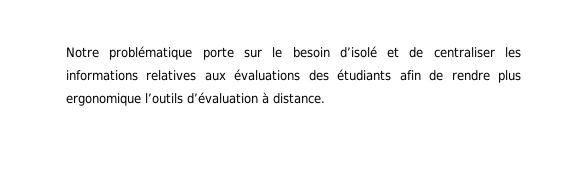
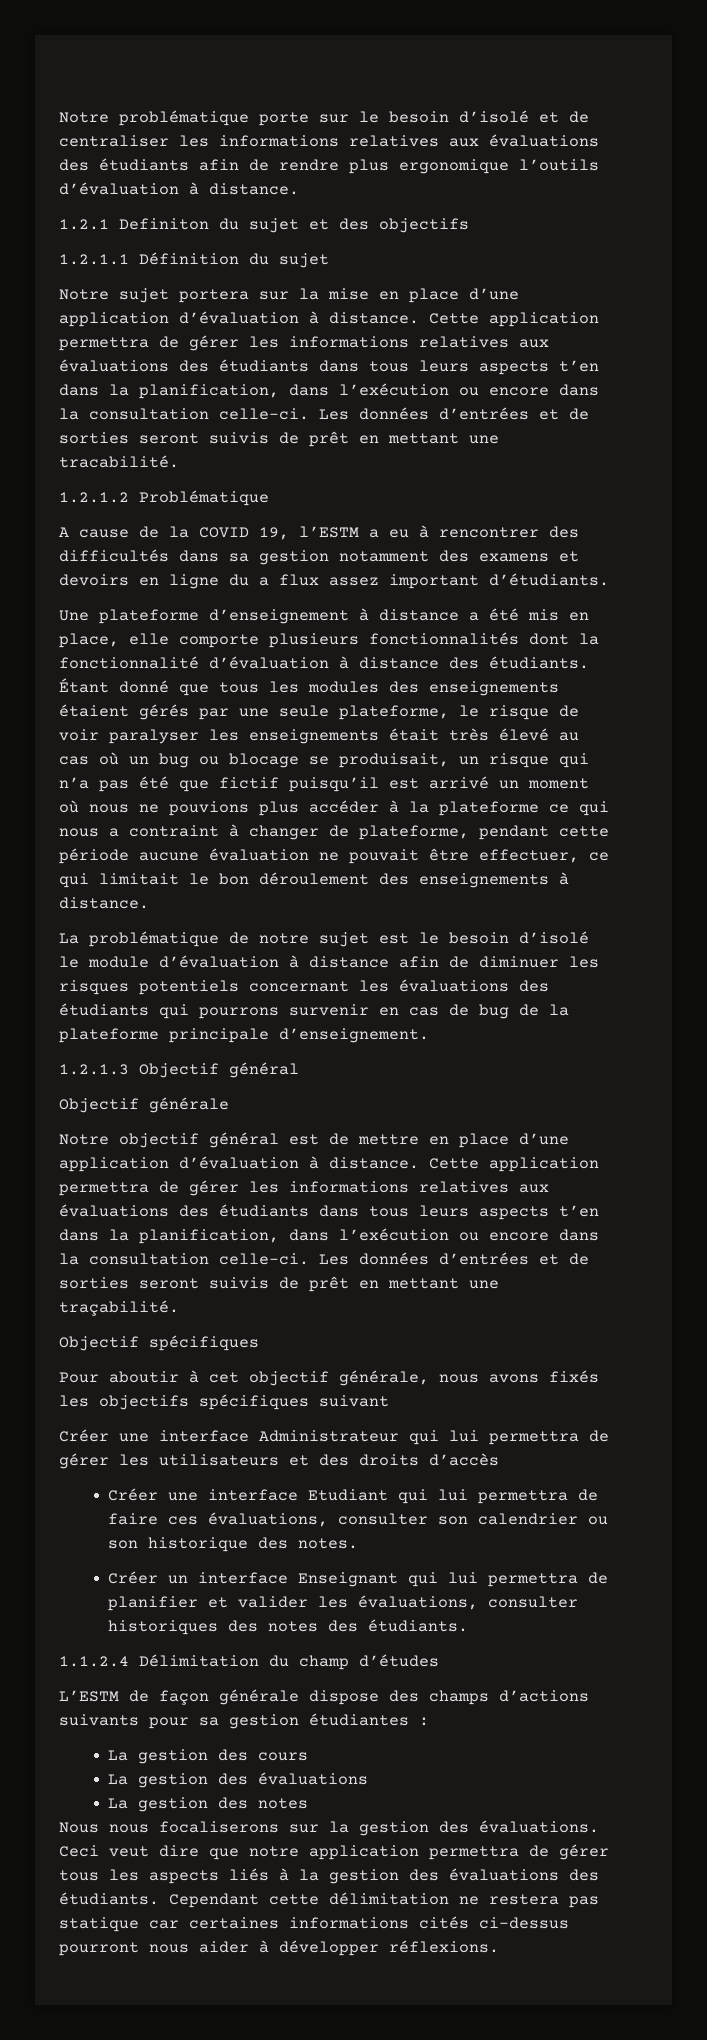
+ 1.2.1 Definiton du sujet et des objectifs
+ 1.2.1.1 Définition du sujet
+ Notre sujet portera sur la mise en place d’une application d’évaluation à distance. Cette application permettra de gérer les informations relatives aux évaluations des étudiants dans tous leurs aspects t’en dans la planification, dans l’exécution ou encore dans la consultation celle-ci. Les données d’entrées et de sorties seront suivis de prêt en mettant une tracabilité.
+ 1.2.1.2 Problématique
+ A cause de la COVID 19, l’ESTM a eu à rencontrer des difficultés dans sa gestion notamment des examens et devoirs en ligne du a flux assez important d’étudiants.
+ Une plateforme d’enseignement à distance a été mis en place, elle comporte plusieurs fonctionnalités dont la fonctionnalité d’évaluation à distance des étudiants. Étant donné que tous les modules des enseignements étaient gérés par une seule plateforme, le risque de voir paralyser les enseignements était très élevé au cas où un bug ou blocage se produisait, un risque qui n’a pas été que fictif puisqu’il est arrivé un moment où nous ne pouvions plus accéder à la plateforme ce qui nous a contraint à changer de plateforme, pendant cette période aucune évaluation ne pouvait être effectuer, ce qui limitait le bon déroulement des enseignements à distance.
+ La problématique de notre sujet est le besoin d’isolé le module d’évaluation à distance afin de diminuer les risques potentiels concernant les évaluations des étudiants qui pourrons survenir en cas de bug de la plateforme principale d’enseignement.
+ 1.2.1.3 Objectif général
+ Objectif générale
+ Notre objectif général est de mettre en place d’une application d’évaluation à distance. Cette application permettra de gérer les informations relatives aux évaluations des étudiants dans tous leurs aspects t’en dans la planification, dans l’exécution ou encore dans la consultation celle-ci. Les données d’entrées et de sorties seront suivis de prêt en mettant une traçabilité.
+ Objectif spécifiques
+ Pour aboutir à cet objectif générale, nous avons fixés les objectifs spécifiques suivant
+ Créer une interface Administrateur qui lui permettra de gérer les utilisateurs et des droits d’accès
+ Créer une interface Etudiant qui lui permettra de faire ces évaluations, consulter son calendrier ou son historique des notes.
+ Créer un interface Enseignant qui lui permettra de planifier et valider les évaluations, consulter historiques des notes des étudiants.
+ 1.1.2.4 Délimitation du champ d’études
+ L’ESTM de façon générale dispose des champs d’actions suivants pour sa gestion étudiantes :
+ La gestion des cours
+ La gestion des évaluations
+ La gestion des notes
+ Nous nous focaliserons sur la gestion des évaluations. Ceci veut dire que notre application permettra de gérer tous les aspects liés à la gestion des évaluations des étudiants. Cependant cette délimitation ne restera pas statique car certaines informations cités ci-dessus pourront nous aider à développer réflexions.

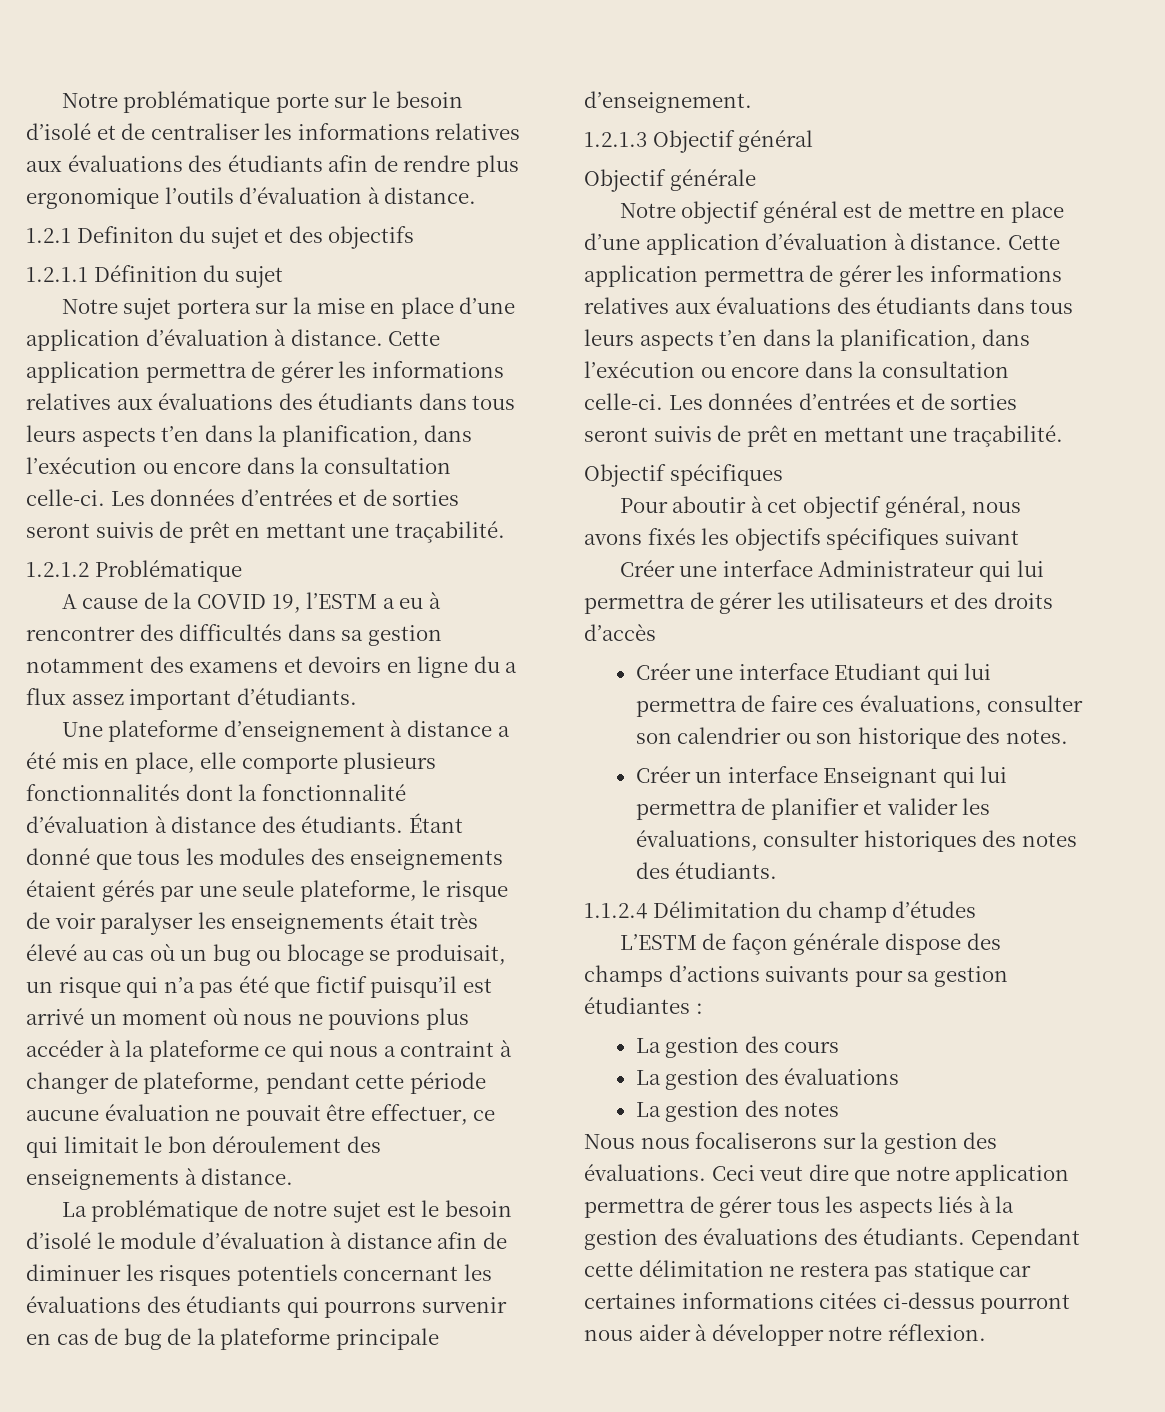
- Notre sujet portera sur la mise en place d’une application d’évaluation à distance. Cette application permettra de gérer les informations relatives aux évaluations des étudiants dans tous leurs aspects t’en dans la planification, dans l’exécution ou encore dans la consultation celle-ci. Les données d’entrées et de sorties seront suivis de prêt en mettant une tracabilité.
+ Notre sujet portera sur la mise en place d’une application d’évaluation à distance. Cette application permettra de gérer les informations relatives aux évaluations des étudiants dans tous leurs aspects t’en dans la planification, dans l’exécution ou encore dans la consultation celle-ci. Les données d’entrées et de sorties seront suivis de prêt en mettant une traçabilité.
- Pour aboutir à cet objectif générale, nous avons fixés les objectifs spécifiques suivant
+ Pour aboutir à cet objectif général, nous avons fixés les objectifs spécifiques suivant
- Cependant cette délimitation ne restera pas statique car certaines informations cités ci-dessus pourront nous aider à développer réflexions.
+ Cependant cette délimitation ne restera pas statique car certaines informations citées ci-dessus pourront nous aider à développer notre réflexion.

